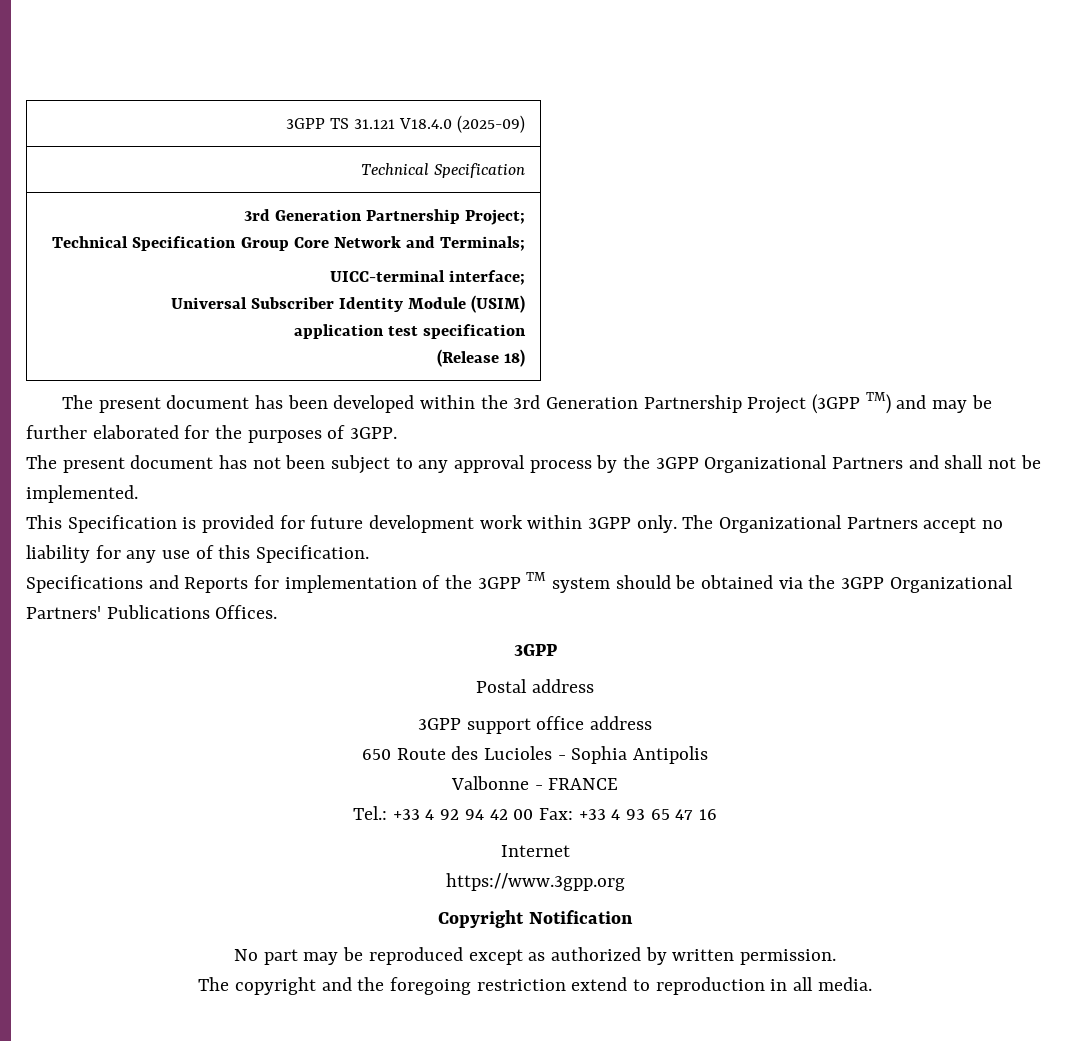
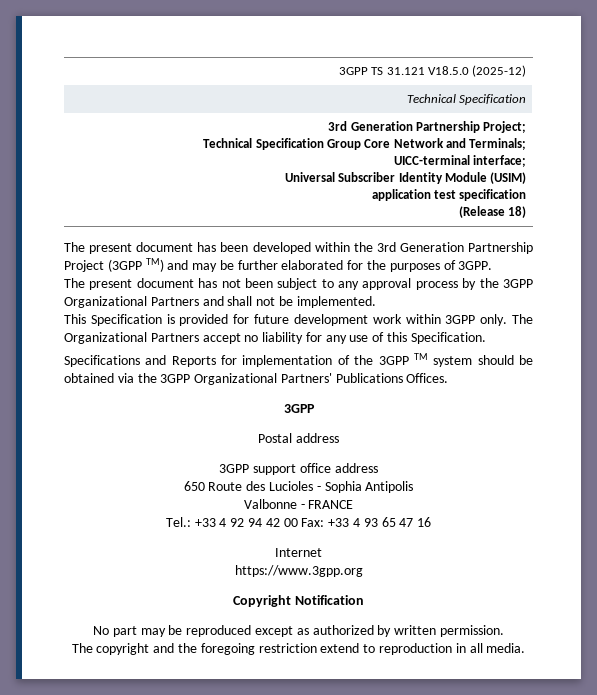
- 3GPP TS 31.121 V18.4.0 (2025-09)
+ 3GPP TS 31.121 V18.5.0 (2025-12)

